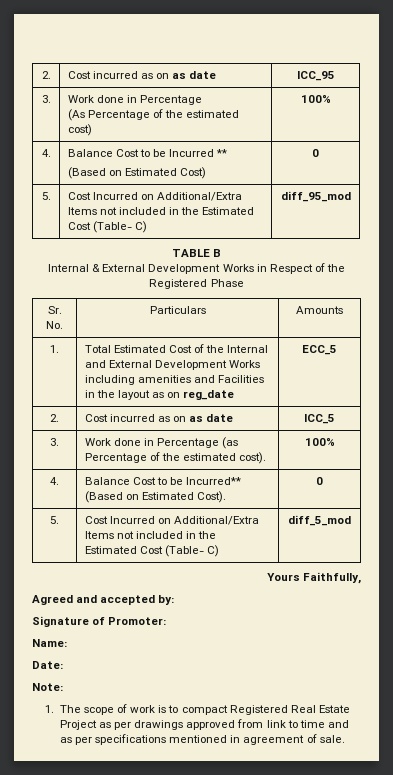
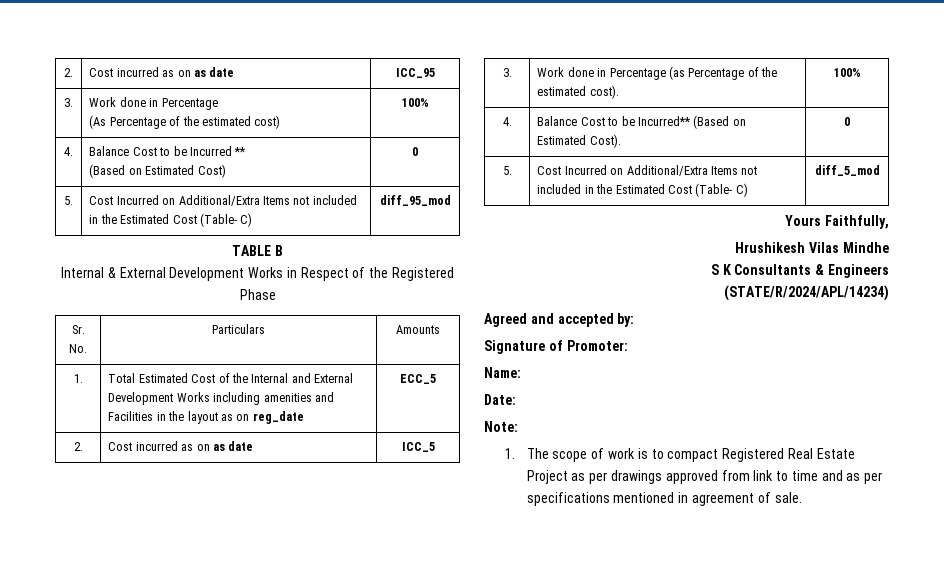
+ Hrushikesh Vilas Mindhe
+ S K Consultants & Engineers
+ (STATE/R/2024/APL/14234)

